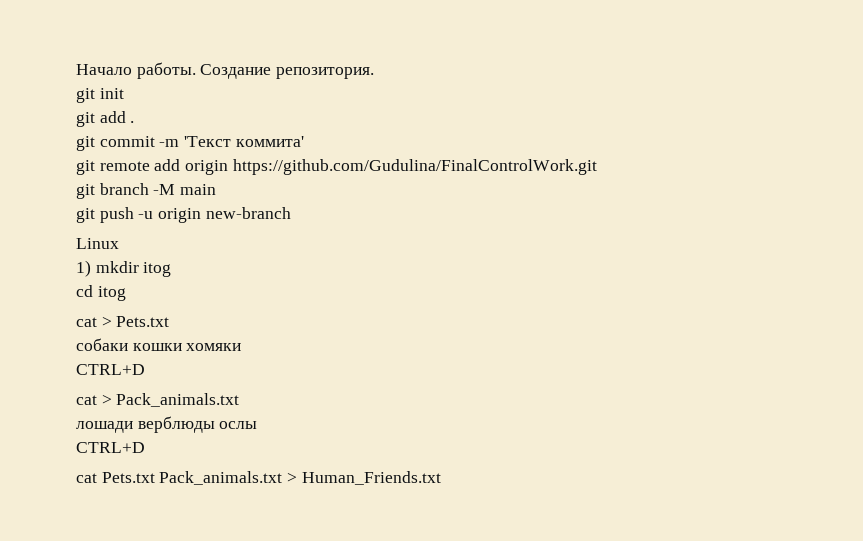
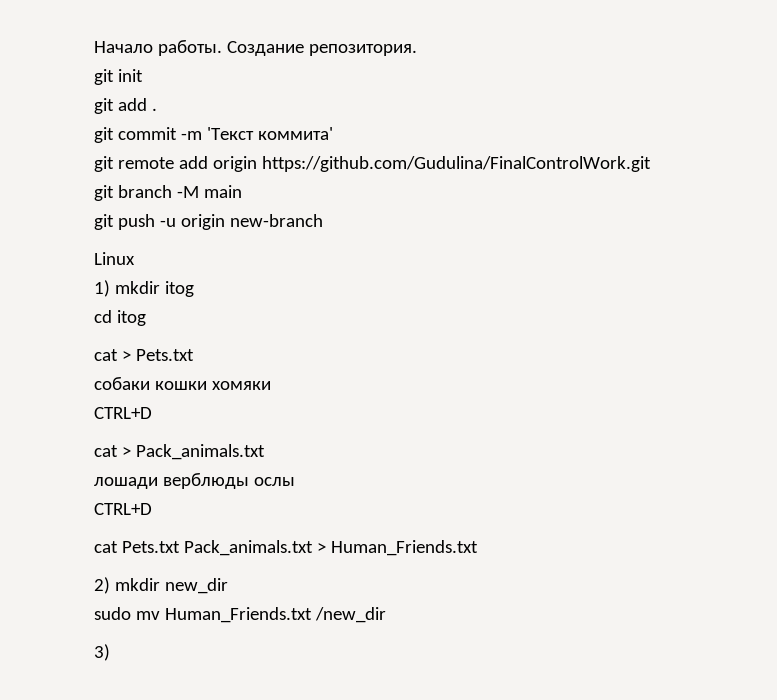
+ 2) mkdir new_dir
+ sudo mv Human_Friends.txt /new_dir
+ 3)

